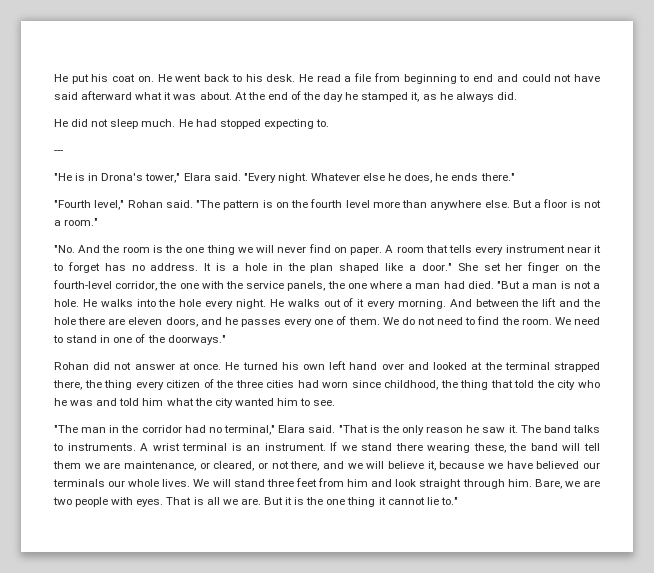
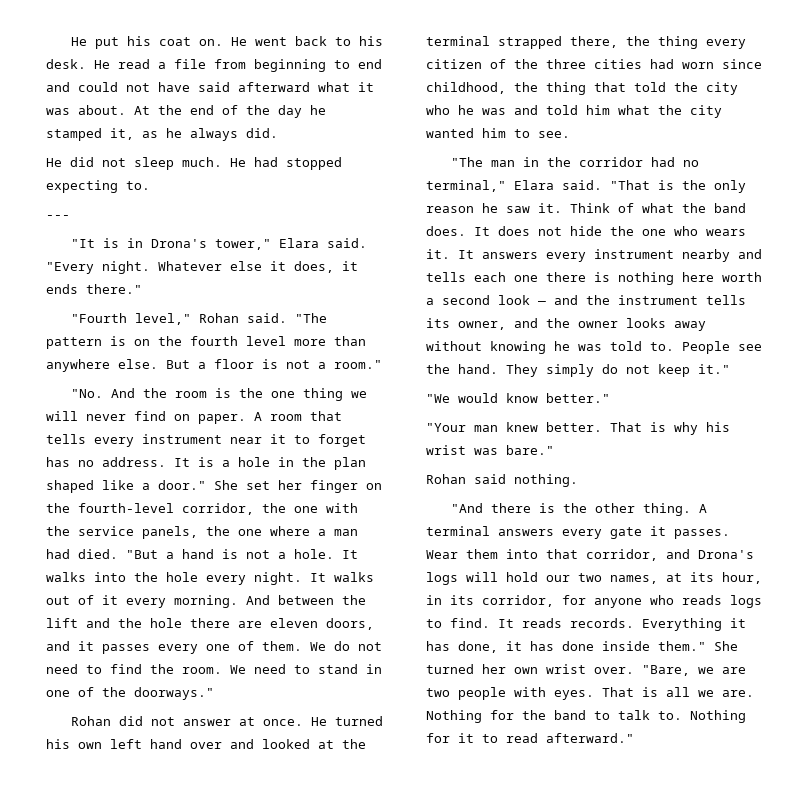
- "He is in Drona's tower," Elara said.
+ "It is in Drona's tower," Elara said.
- Whatever else he does, he ends there."
+ Whatever else it does, it ends there."
- "But a man is not a hole.
+ "But a hand is not a hole.
- He walks into the hole every night.
+ It walks into the hole every night.
- He walks out of it every morning.
+ It walks out of it every morning.
- And between the lift and the hole there are eleven doors, and he passes every one of them.
+ And between the lift and the hole there are eleven doors, and it passes every one of them.
- The band talks to instruments. A wrist terminal is an instrument. If we stand there wearing these, the band will tell them we are maintenance, or cleared, or not there, and we will believe it, because we have believed our terminals our whole lives. We will stand three feet from him and look straight through him. Bare, we are two people with eyes.
+ Think of what the band does. It does not hide the one who wears it. It answers every instrument nearby and tells each one there is nothing here worth a second look — and the instrument tells its owner, and the owner looks away without knowing he was told to. People see the hand. They simply do not keep it."
+ "We would know better."
+ "Your man knew better. That is why his wrist was bare."
+ Rohan said nothing.
+ "And there is the other thing. A terminal answers every gate it passes. Wear them into that corridor, and Drona's logs will hold our two names, at its hour, in its corridor, for anyone who reads logs to find. It reads records. Everything it has done, it has done inside them." She turned her own wrist over. "Bare, we are two people with eyes.
- But it is the one thing it cannot lie to."
+ Nothing for the band to talk to. Nothing for it to read afterward."

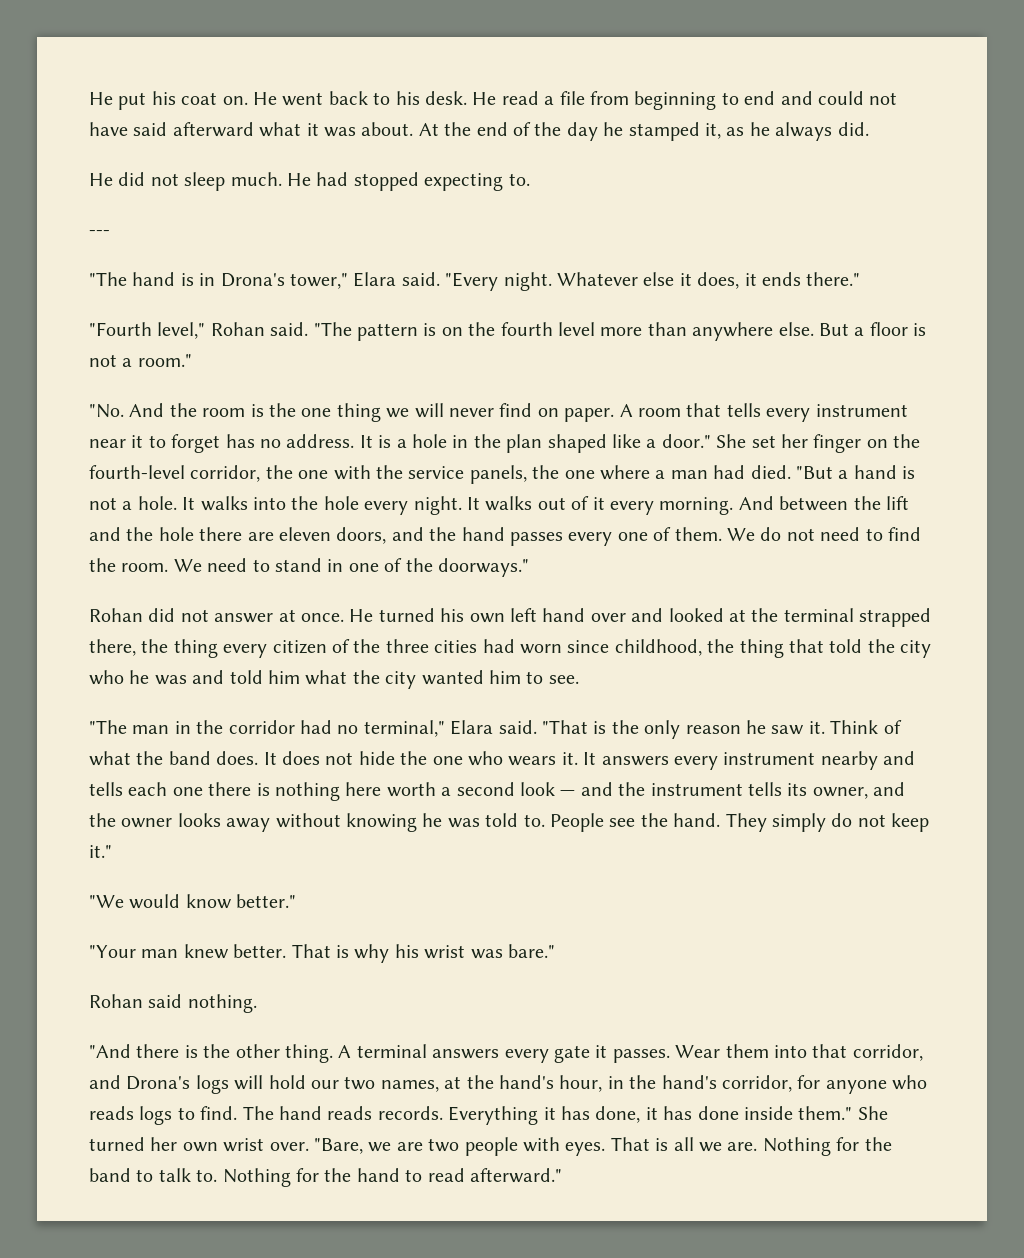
- "It is in Drona's tower," Elara said.
+ "The hand is in Drona's tower," Elara said.
- And between the lift and the hole there are eleven doors, and it passes every one of them.
+ And between the lift and the hole there are eleven doors, and the hand passes every one of them.
- Wear them into that corridor, and Drona's logs will hold our two names, at its hour, in its corridor, for anyone who reads logs to find.
+ Wear them into that corridor, and Drona's logs will hold our two names, at the hand's hour, in the hand's corridor, for anyone who reads logs to find.
- It reads records.
+ The hand reads records.
- Nothing for it to read afterward."
+ Nothing for the hand to read afterward."

